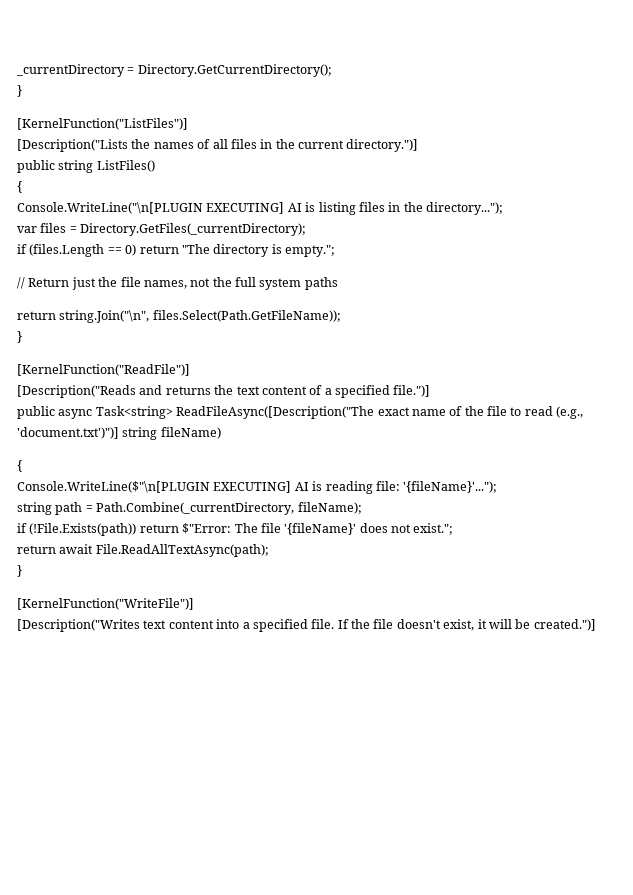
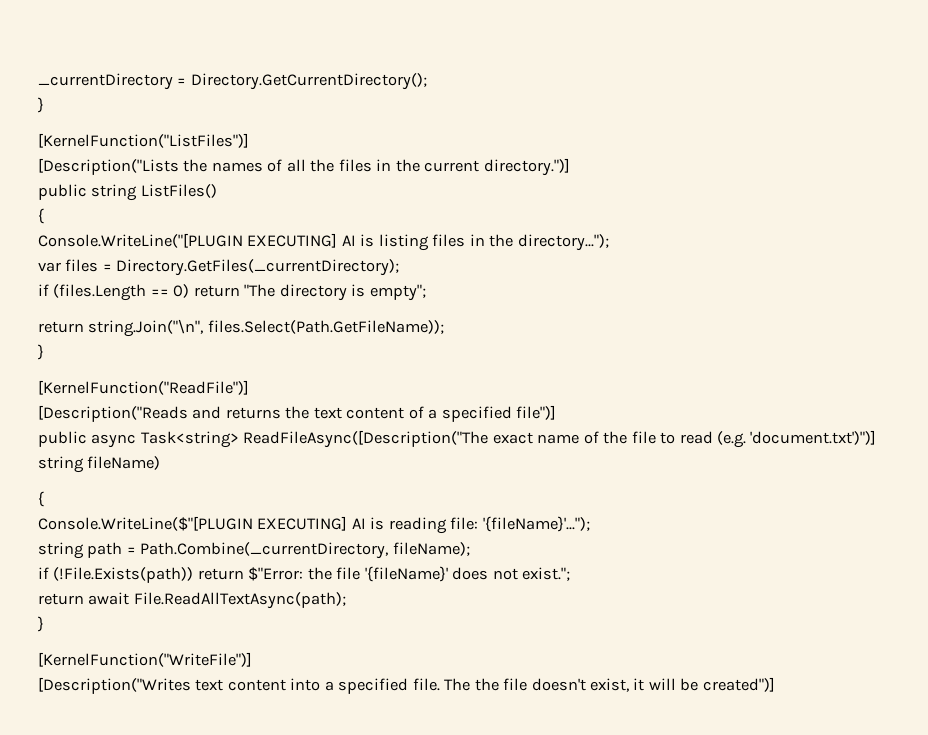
- [Description("Lists the names of all files in the current directory.")]
+ [Description("Lists the names of all the files in the current directory.")]
- Console.WriteLine("\n[PLUGIN EXECUTING] AI is listing files in the directory...");
+ Console.WriteLine("[PLUGIN EXECUTING] AI is listing files in the directory...");
- if (files.Length == 0) return "The directory is empty.";
- // Return just the file names, not the full system paths
+ if (files.Length == 0) return "The directory is empty";
- [Description("Reads and returns the text content of a specified file.")]
+ [Description("Reads and returns the text content of a specified file")]
- public async Task<string> ReadFileAsync([Description("The exact name of the file to read (e.g., 'document.txt')")] string fileName)
+ public async Task<string> ReadFileAsync([Description("The exact name of the file to read (e.g. 'document.txt')")] string fileName)
- Console.WriteLine($"\n[PLUGIN EXECUTING] AI is reading file: '{fileName}'...");
+ Console.WriteLine($"[PLUGIN EXECUTING] AI is reading file: '{fileName}'...");
- if (!File.Exists(path)) return $"Error: The file '{fileName}' does not exist.";
+ if (!File.Exists(path)) return $"Error: the file '{fileName}' does not exist.";
- If the file doesn't exist, it will be created.")]
+ The the file doesn't exist, it will be created")]

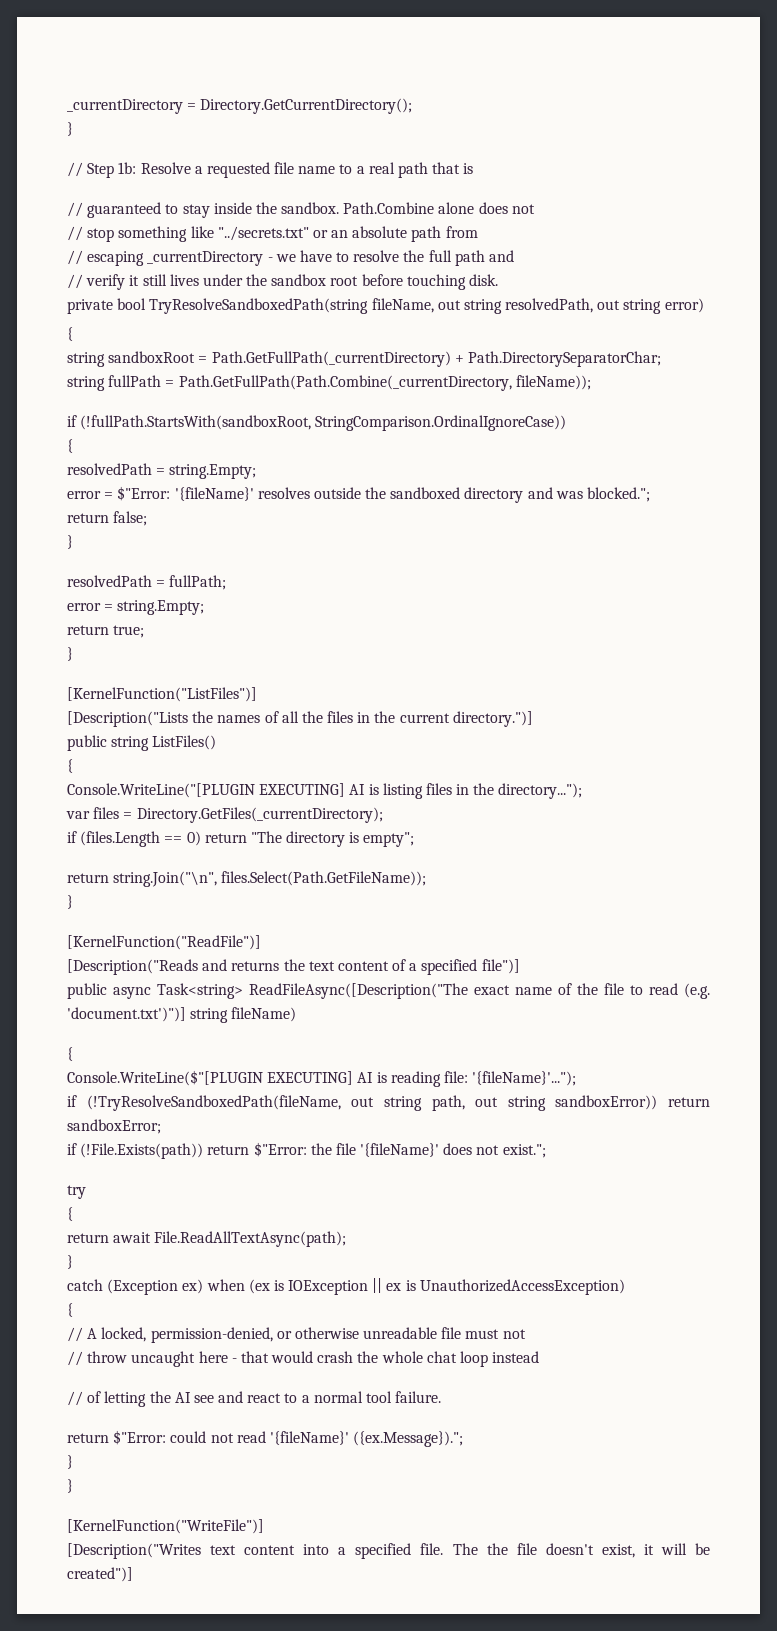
+ // Step 1b: Resolve a requested file name to a real path that is
+ // guaranteed to stay inside the sandbox. Path.Combine alone does not
+ // stop something like "../secrets.txt" or an absolute path from
+ // escaping _currentDirectory - we have to resolve the full path and
+ // verify it still lives under the sandbox root before touching disk.
+ private bool TryResolveSandboxedPath(string fileName, out string resolvedPath, out string error)
+ {
+ string sandboxRoot = Path.GetFullPath(_currentDirectory) + Path.DirectorySeparatorChar;
+ string fullPath = Path.GetFullPath(Path.Combine(_currentDirectory, fileName));
+ if (!fullPath.StartsWith(sandboxRoot, StringComparison.OrdinalIgnoreCase))
+ {
+ resolvedPath = string.Empty;
+ error = $"Error: '{fileName}' resolves outside the sandboxed directory and was blocked.";
+ return false;
+ }
+ resolvedPath = fullPath;
+ error = string.Empty;
+ return true;
+ }
- string path = Path.Combine(_currentDirectory, fileName);
+ if (!TryResolveSandboxedPath(fileName, out string path, out string sandboxError)) return sandboxError;
+ try
+ {
+ catch (Exception ex) when (ex is IOException || ex is UnauthorizedAccessException)
+ {
+ // A locked, permission-denied, or otherwise unreadable file must not
+ // throw uncaught here - that would crash the whole chat loop instead
+ // of letting the AI see and react to a normal tool failure.
+ return $"Error: could not read '{fileName}' ({ex.Message}).";
+ }
+ }

